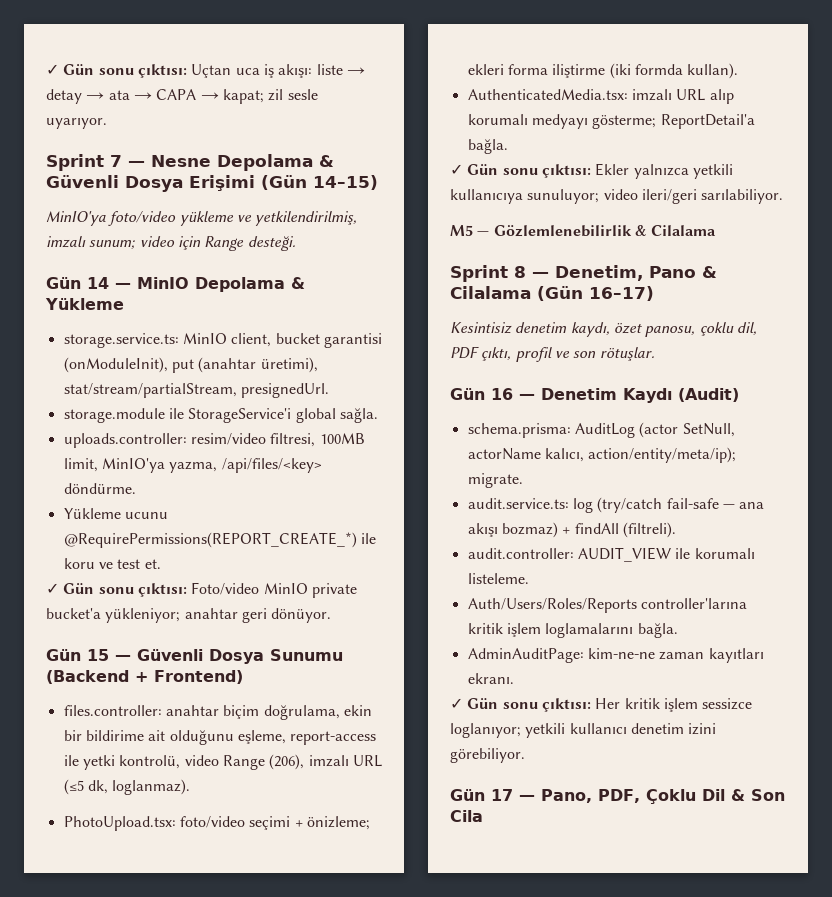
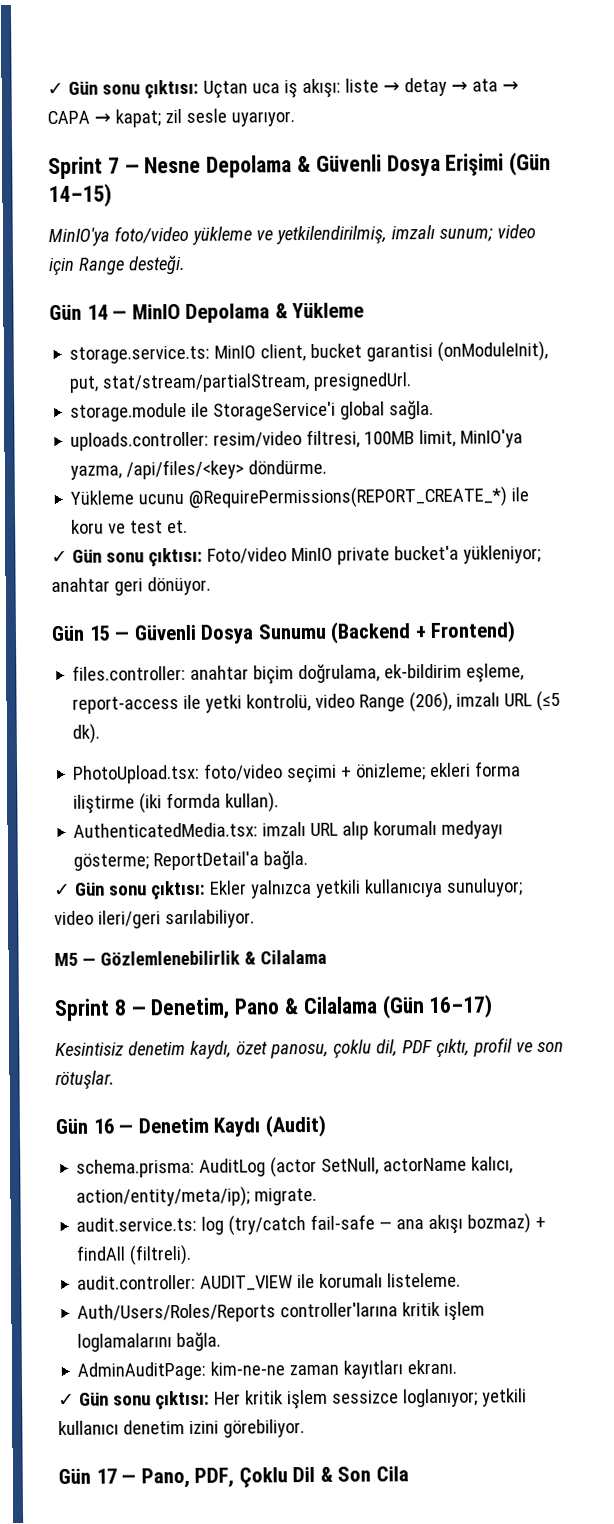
- storage.service.ts: MinIO client, bucket garantisi (onModuleInit), put (anahtar üretimi), stat/stream/partialStream, presignedUrl.
+ storage.service.ts: MinIO client, bucket garantisi (onModuleInit), put, stat/stream/partialStream, presignedUrl.
- files.controller: anahtar biçim doğrulama, ekin bir bildirime ait olduğunu eşleme, report-access ile yetki kontrolü, video Range (206), imzalı URL (≤5 dk, loglanmaz).
+ files.controller: anahtar biçim doğrulama, ek-bildirim eşleme, report-access ile yetki kontrolü, video Range (206), imzalı URL (≤5 dk).

